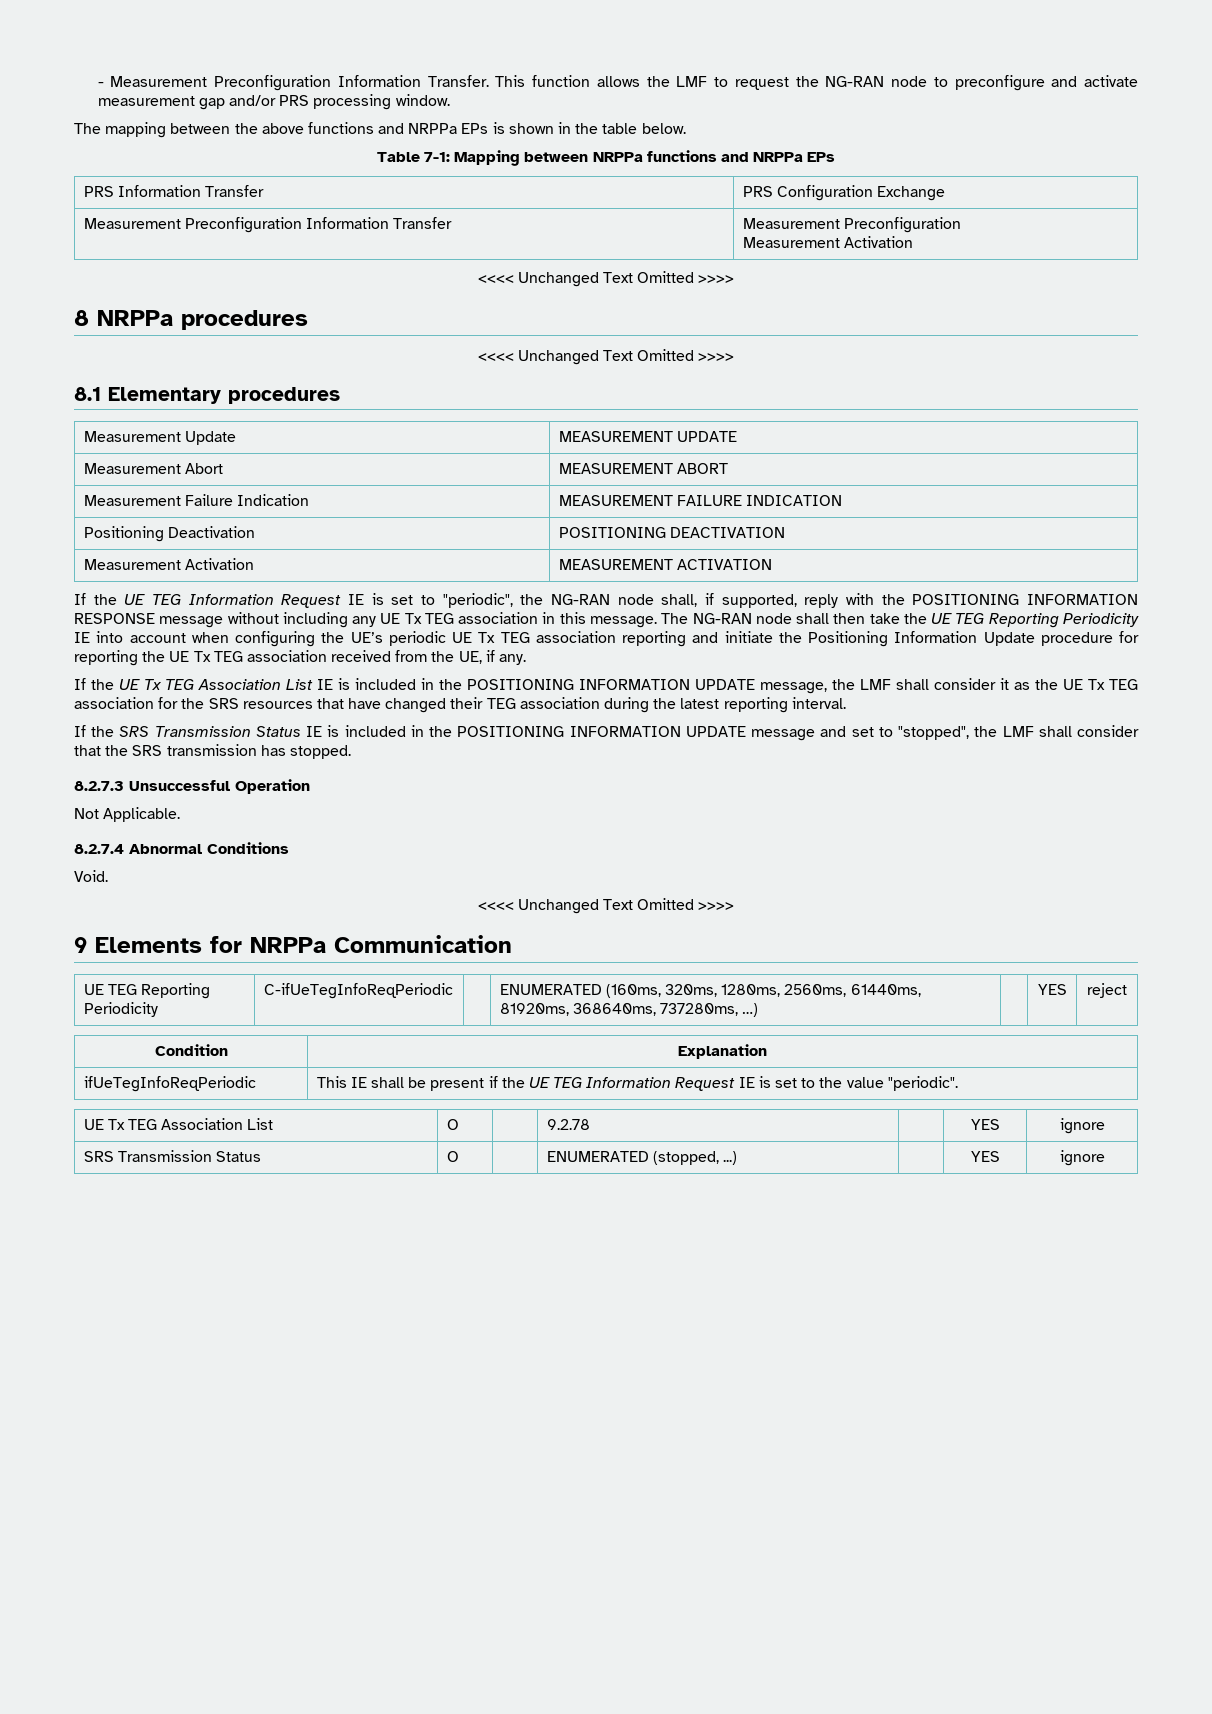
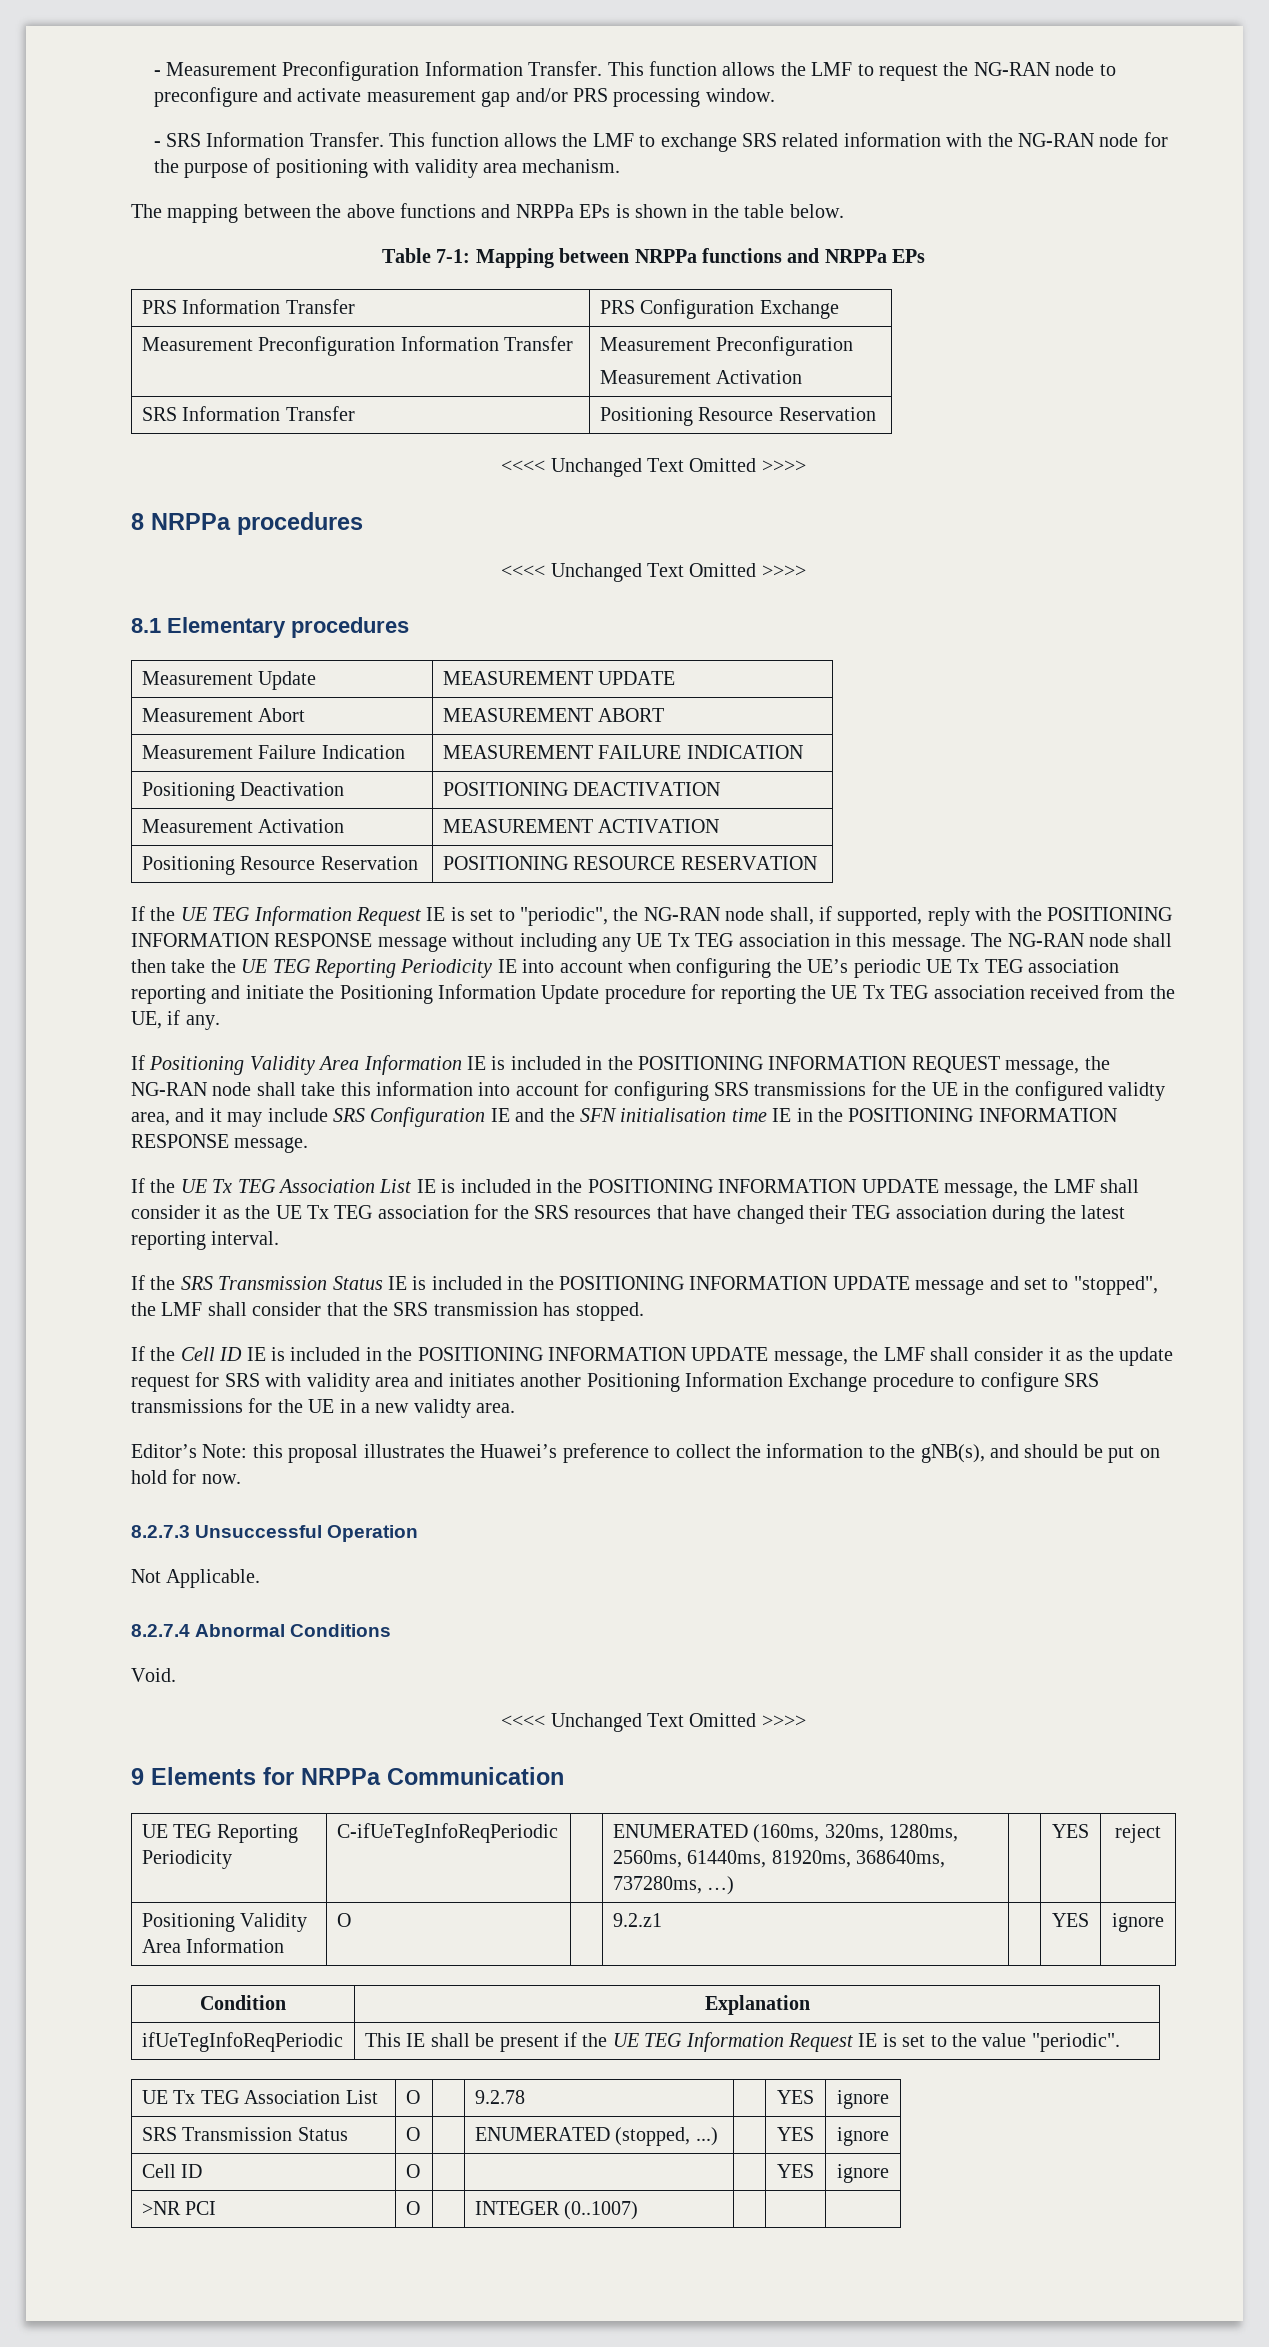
+ - SRS Information Transfer. This function allows the LMF to exchange SRS related information with the NG-RAN node for the purpose of positioning with validity area mechanism.
+ SRS Information Transfer | Positioning Resource Reservation
+ Positioning Resource Reservation | POSITIONING RESOURCE RESERVATION
+ If Positioning Validity Area Information IE is included in the POSITIONING INFORMATION REQUEST message, the NG-RAN node shall take this information into account for configuring SRS transmissions for the UE in the configured validty area, and it may include SRS Configuration IE and the SFN initialisation time IE in the POSITIONING INFORMATION RESPONSE message.
+ If the Cell ID IE is included in the POSITIONING INFORMATION UPDATE message, the LMF shall consider it as the update request for SRS with validity area and initiates another Positioning Information Exchange procedure to configure SRS transmissions for the UE in a new validty area.
+ Editor’s Note: this proposal illustrates the Huawei’s preference to collect the information to the gNB(s), and should be put on hold for now.
+ Positioning Validity Area Information | O | | 9.2.z1 | | YES | ignore
+ Cell ID | O | | | | YES | ignore
+ >NR PCI | O | | INTEGER (0..1007) | | |

